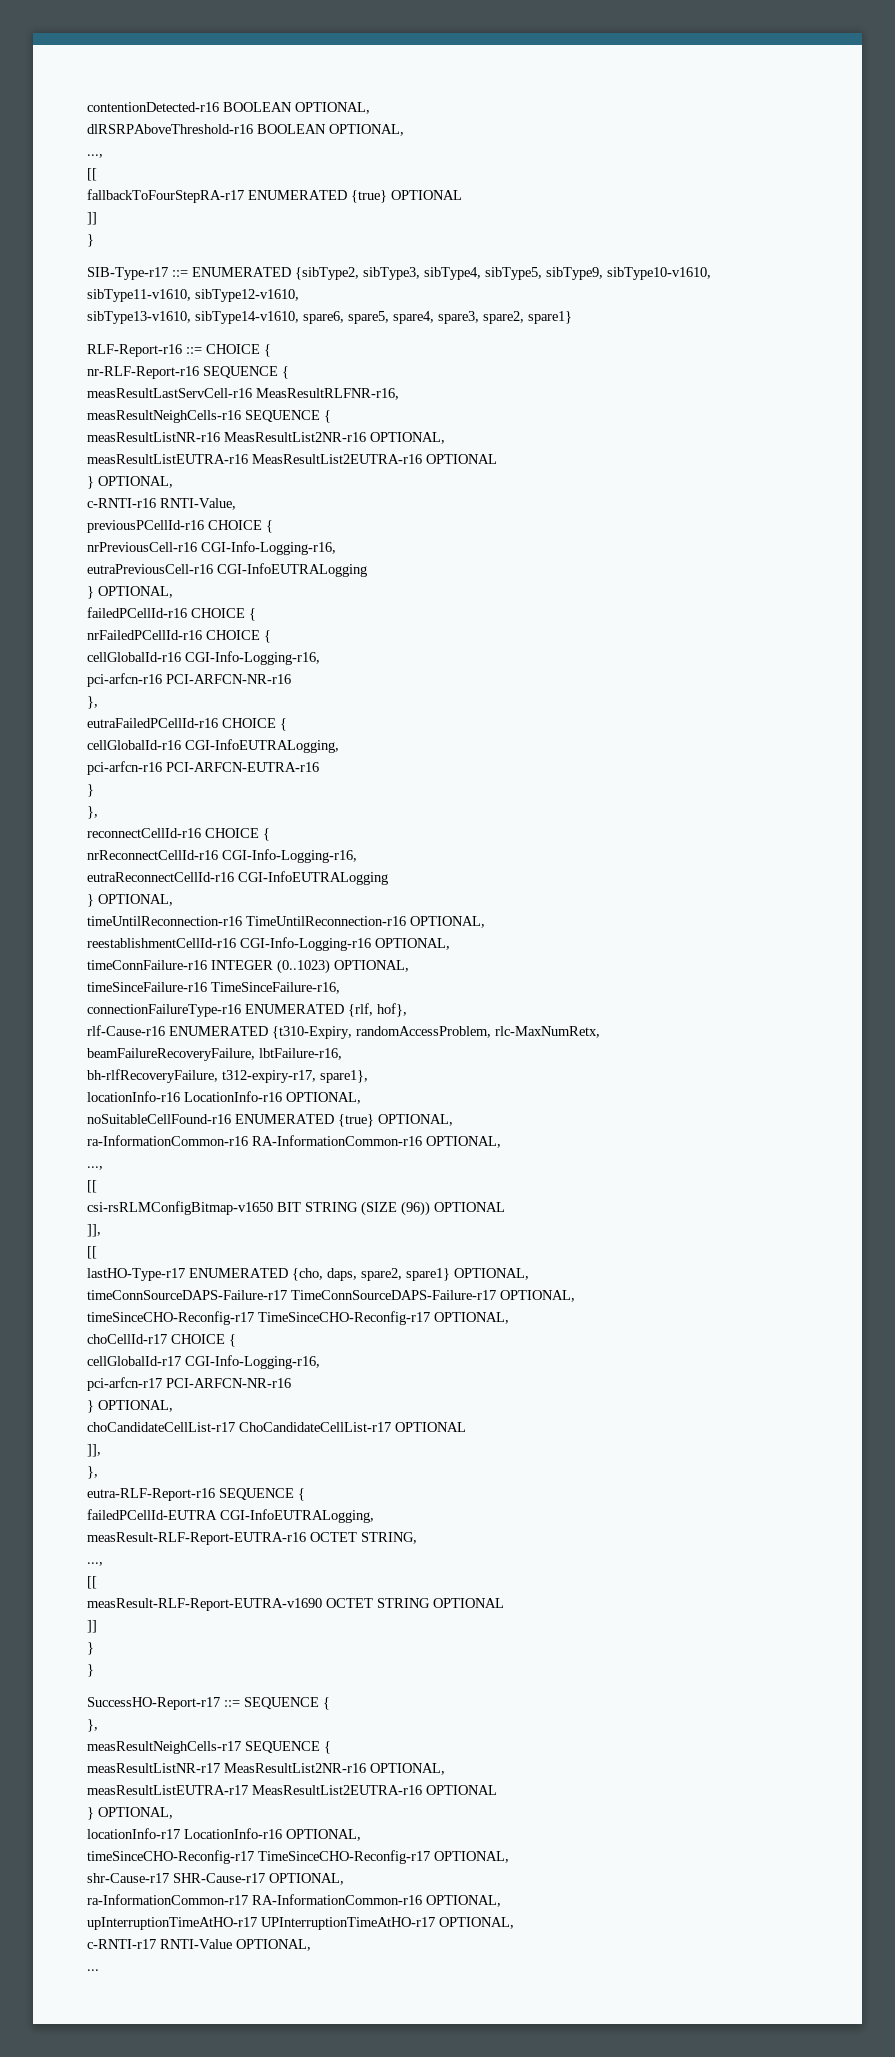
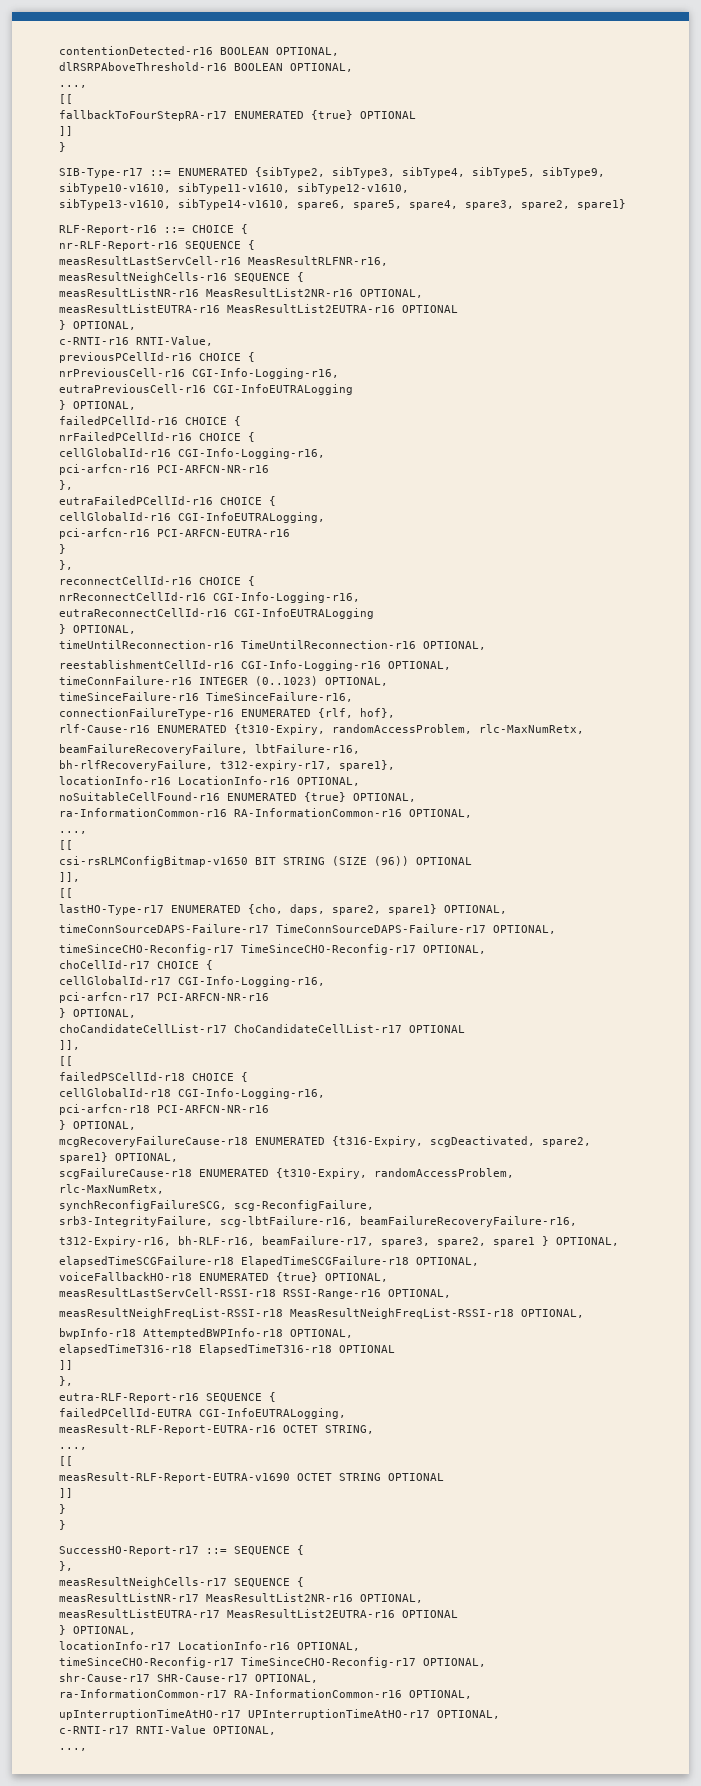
  choCandidateCellList-r17 ChoCandidateCellList-r17 OPTIONAL
  ]],
+ [[
+ failedPSCellId-r18 CHOICE {
+ cellGlobalId-r18 CGI-Info-Logging-r16,
+ pci-arfcn-r18 PCI-ARFCN-NR-r16
+ } OPTIONAL,
+ mcgRecoveryFailureCause-r18 ENUMERATED {t316-Expiry, scgDeactivated, spare2, spare1} OPTIONAL,
+ scgFailureCause-r18 ENUMERATED {t310-Expiry, randomAccessProblem,
+ rlc-MaxNumRetx,
+ synchReconfigFailureSCG, scg-ReconfigFailure,
+ srb3-IntegrityFailure, scg-lbtFailure-r16, beamFailureRecoveryFailure-r16,
+ t312-Expiry-r16, bh-RLF-r16, beamFailure-r17, spare3, spare2, spare1 } OPTIONAL,
+ elapsedTimeSCGFailure-r18 ElapedTimeSCGFailure-r18 OPTIONAL,
+ voiceFallbackHO-r18 ENUMERATED {true} OPTIONAL,
+ measResultLastServCell-RSSI-r18 RSSI-Range-r16 OPTIONAL,
+ measResultNeighFreqList-RSSI-r18 MeasResultNeighFreqList-RSSI-r18 OPTIONAL,
+ bwpInfo-r18 AttemptedBWPInfo-r18 OPTIONAL,
+ elapsedTimeT316-r18 ElapsedTimeT316-r18 OPTIONAL
+ ]]
  c-RNTI-r17 RNTI-Value OPTIONAL,
- ...
+ ...,

